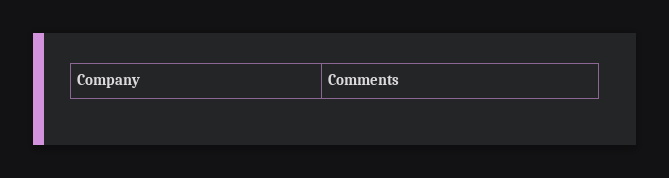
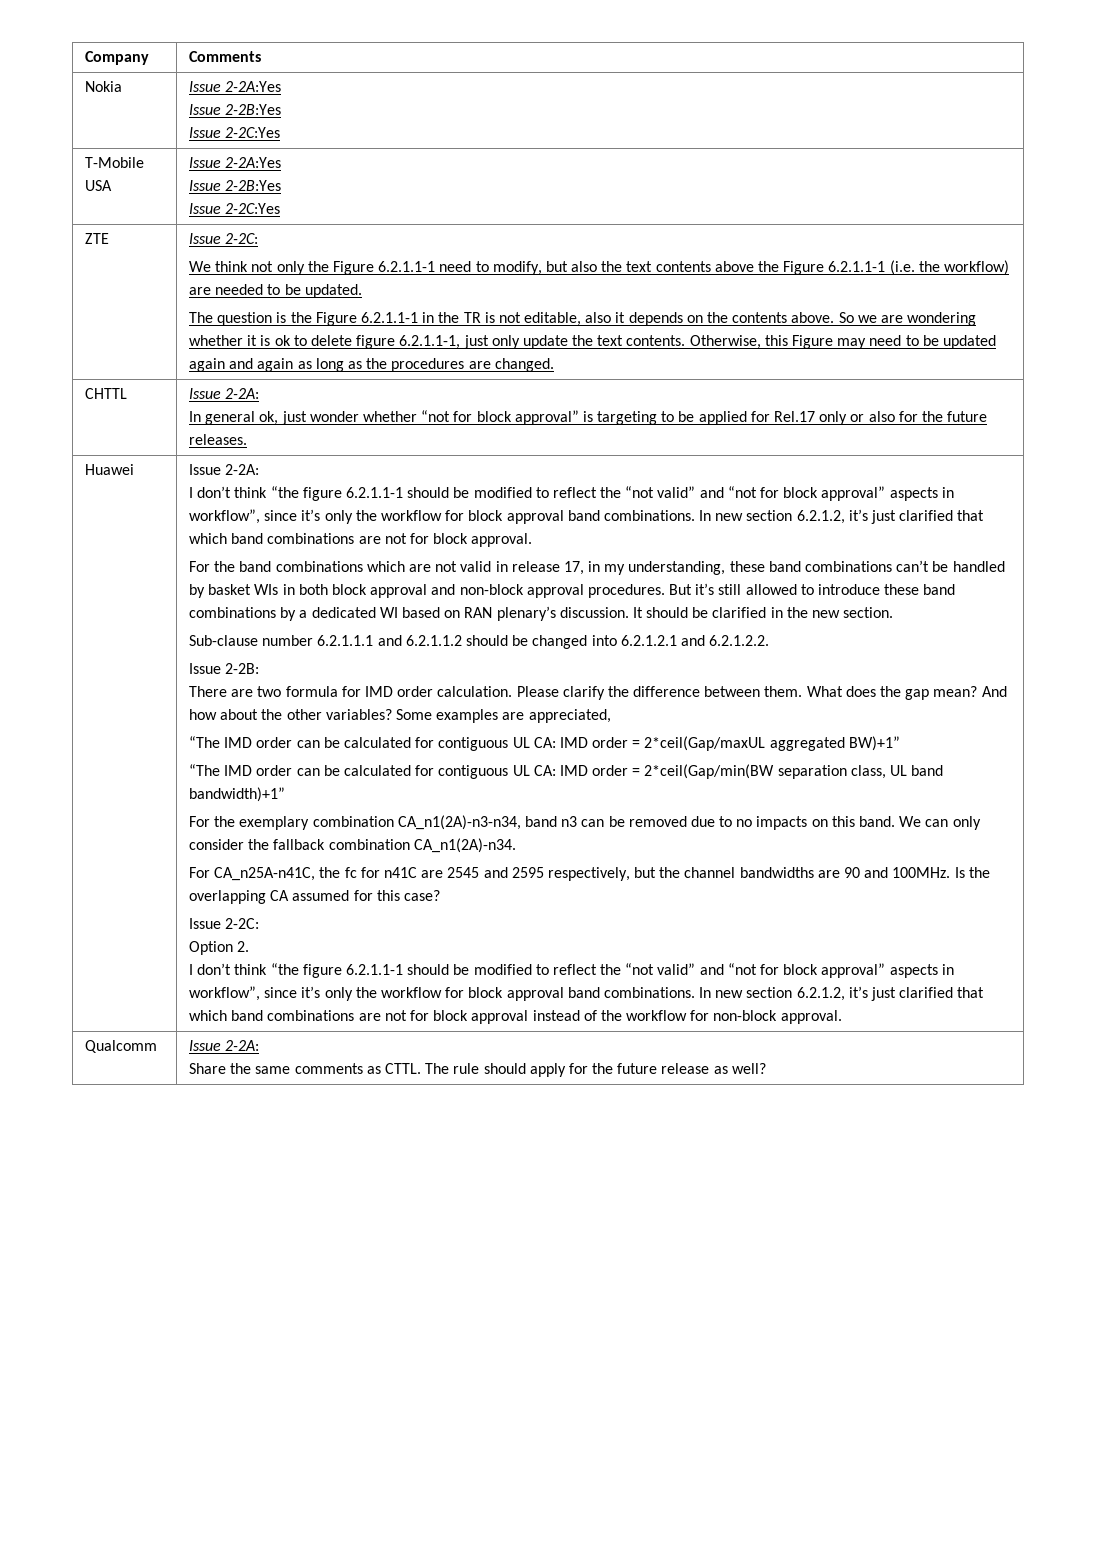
+ Nokia | Issue 2-2A:Yes
+ Issue 2-2B:Yes
+ Issue 2-2C:Yes
+ T-Mobile USA | Issue 2-2A:Yes
+ Issue 2-2B:Yes
+ Issue 2-2C:Yes
+ ZTE | Issue 2-2C:
+ We think not only the Figure 6.2.1.1-1 need to modify, but also the text contents above the Figure 6.2.1.1-1 (i.e. the workflow) are needed to be updated.
+ The question is the Figure 6.2.1.1-1 in the TR is not editable, also it depends on the contents above. So we are wondering whether it is ok to delete figure 6.2.1.1-1, just only update the text contents. Otherwise, this Figure may need to be updated again and again as long as the procedures are changed.
+ CHTTL | Issue 2-2A:
+ In general ok, just wonder whether “not for block approval” is targeting to be applied for Rel.17 only or also for the future releases.
+ Huawei | Issue 2-2A:
+ I don’t think “the figure 6.2.1.1-1 should be modified to reflect the “not valid” and “not for block approval” aspects in workflow”, since it’s only the workflow for block approval band combinations. In new section 6.2.1.2, it’s just clarified that which band combinations are not for block approval.
+ For the band combinations which are not valid in release 17, in my understanding, these band combinations can’t be handled by basket WIs in both block approval and non-block approval procedures. But it’s still allowed to introduce these band combinations by a dedicated WI based on RAN plenary’s discussion. It should be clarified in the new section.
+ Sub-clause number 6.2.1.1.1 and 6.2.1.1.2 should be changed into 6.2.1.2.1 and 6.2.1.2.2.
+ Issue 2-2B:
+ There are two formula for IMD order calculation. Please clarify the difference between them. What does the gap mean? And how about the other variables? Some examples are appreciated,
+ “The IMD order can be calculated for contiguous UL CA: IMD order = 2*ceil(Gap/maxUL aggregated BW)+1”
+ “The IMD order can be calculated for contiguous UL CA: IMD order = 2*ceil(Gap/min(BW separation class, UL band bandwidth)+1”
+ For the exemplary combination CA_n1(2A)-n3-n34, band n3 can be removed due to no impacts on this band. We can only consider the fallback combination CA_n1(2A)-n34.
+ For CA_n25A-n41C, the fc for n41C are 2545 and 2595 respectively, but the channel bandwidths are 90 and 100MHz. Is the overlapping CA assumed for this case?
+ Issue 2-2C:
+ Option 2.
+ I don’t think “the figure 6.2.1.1-1 should be modified to reflect the “not valid” and “not for block approval” aspects in workflow”, since it’s only the workflow for block approval band combinations. In new section 6.2.1.2, it’s just clarified that which band combinations are not for block approval instead of the workflow for non-block approval.
+ Qualcomm | Issue 2-2A:
+ Share the same comments as CTTL. The rule should apply for the future release as well?

